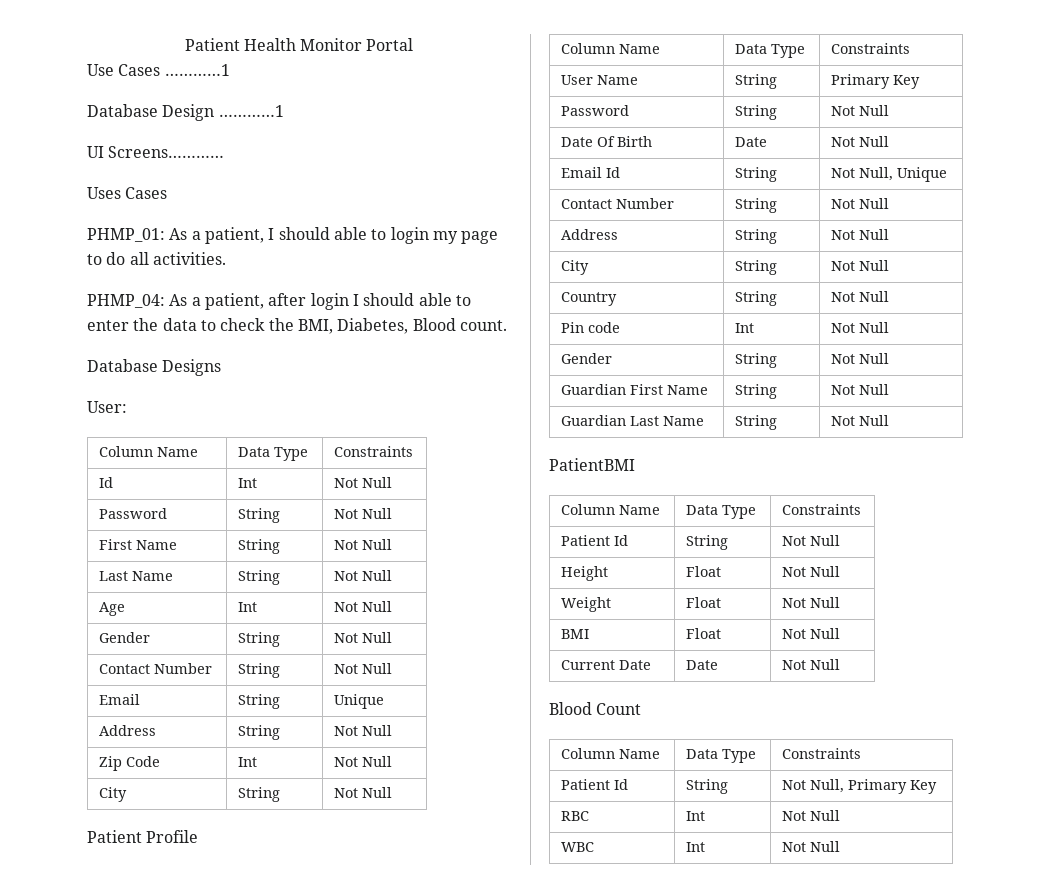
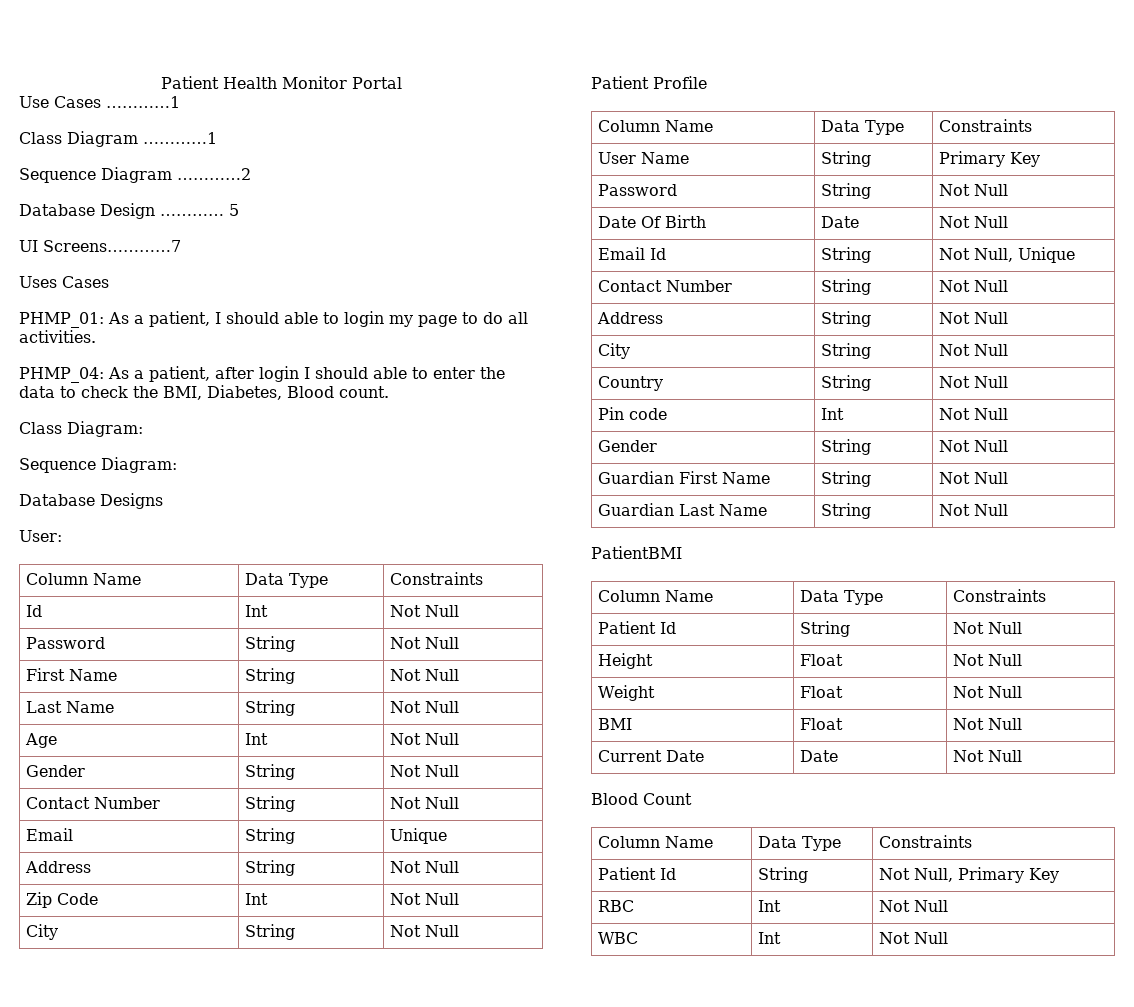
+ Class Diagram …………1
+ Sequence Diagram …………2
- Database Design …………1
+ Database Design ………… 5
- UI Screens…………
+ UI Screens…………7
+ Class Diagram:
+ Sequence Diagram:

